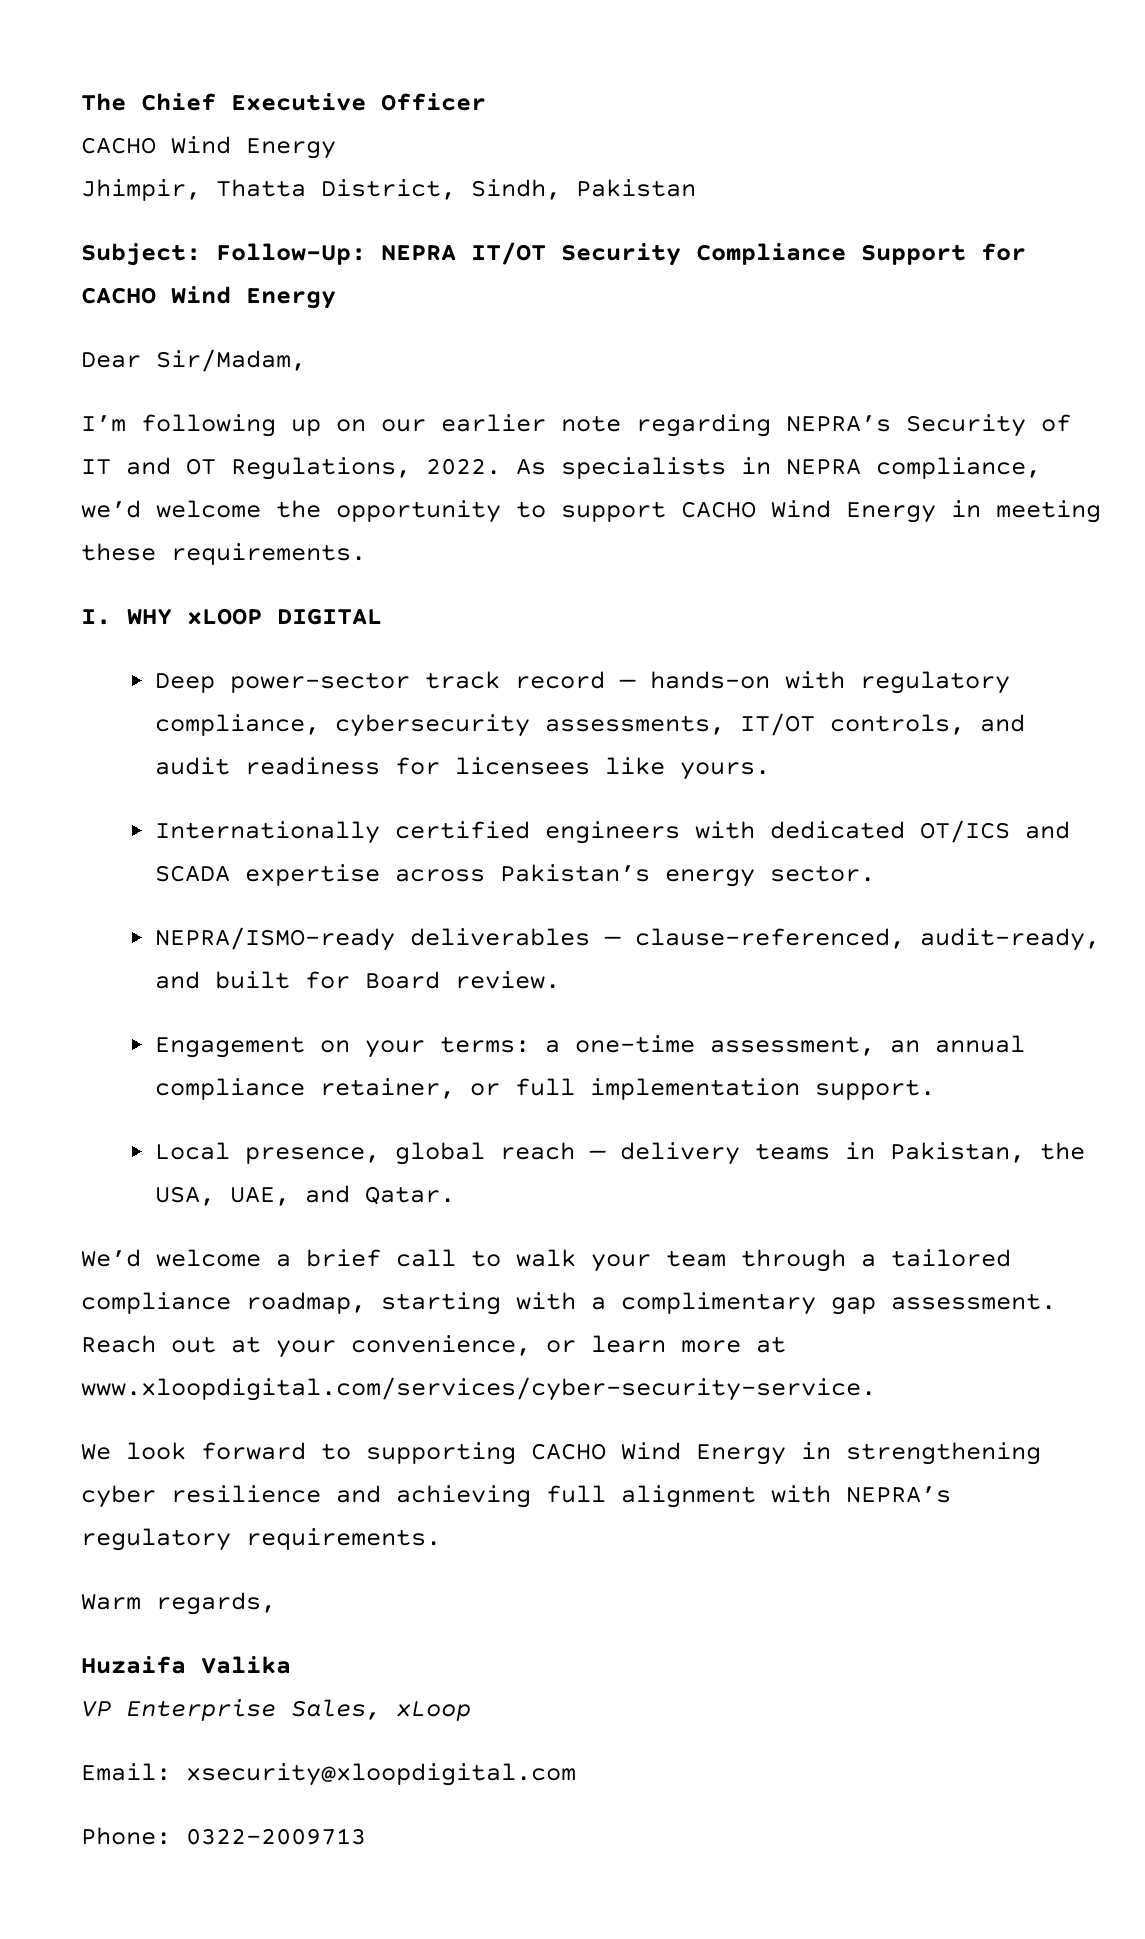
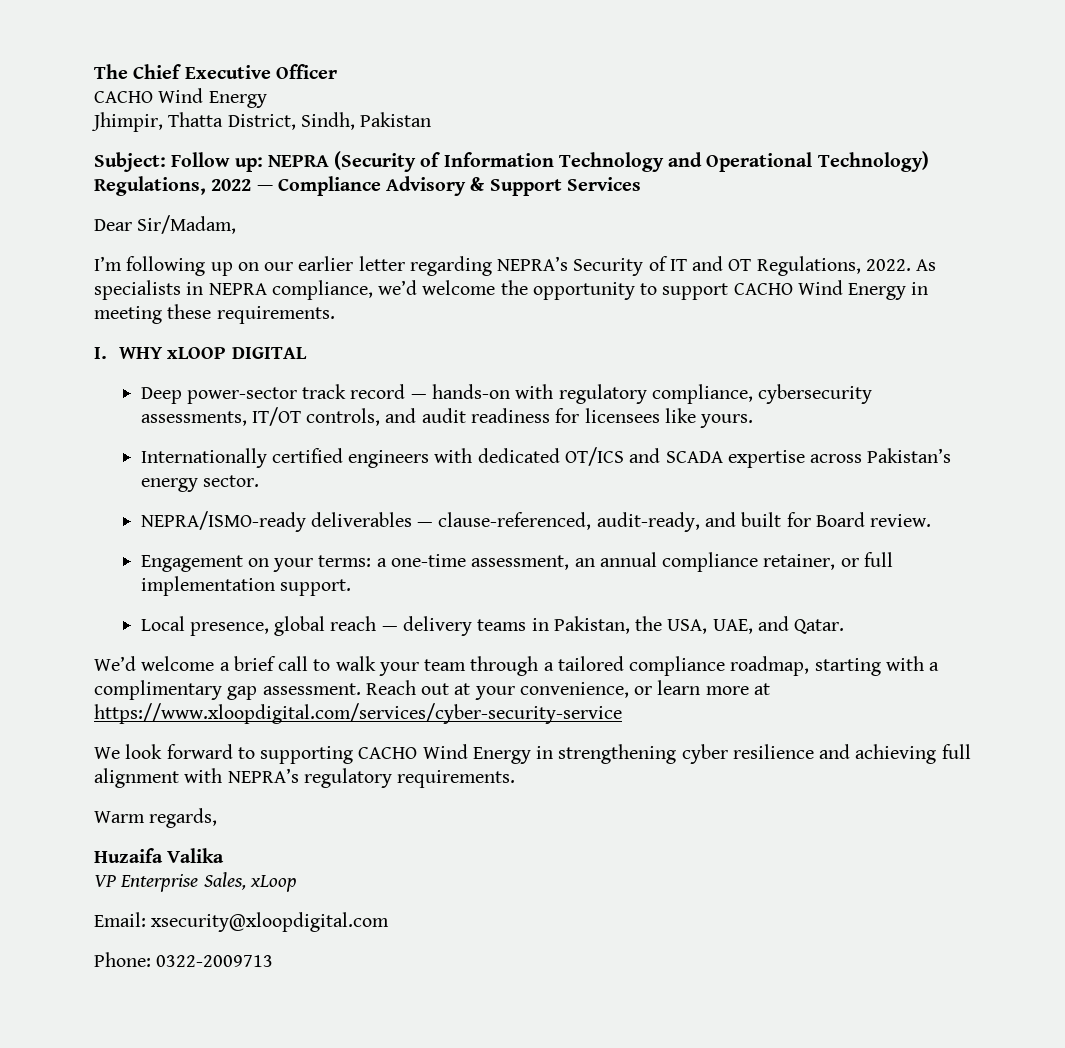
- Subject: Follow-Up: NEPRA IT/OT Security Compliance Support for CACHO Wind Energy
+ Subject: Follow up: NEPRA (Security of Information Technology and Operational Technology) Regulations, 2022 — Compliance Advisory & Support Services
- I’m following up on our earlier note regarding NEPRA’s Security of IT and OT Regulations, 2022.
+ I’m following up on our earlier letter regarding NEPRA’s Security of IT and OT Regulations, 2022.
- Reach out at your convenience, or learn more at www.xloopdigital.com/services/cyber-security-service.
+ Reach out at your convenience, or learn more at https://www.xloopdigital.com/services/cyber-security-service

